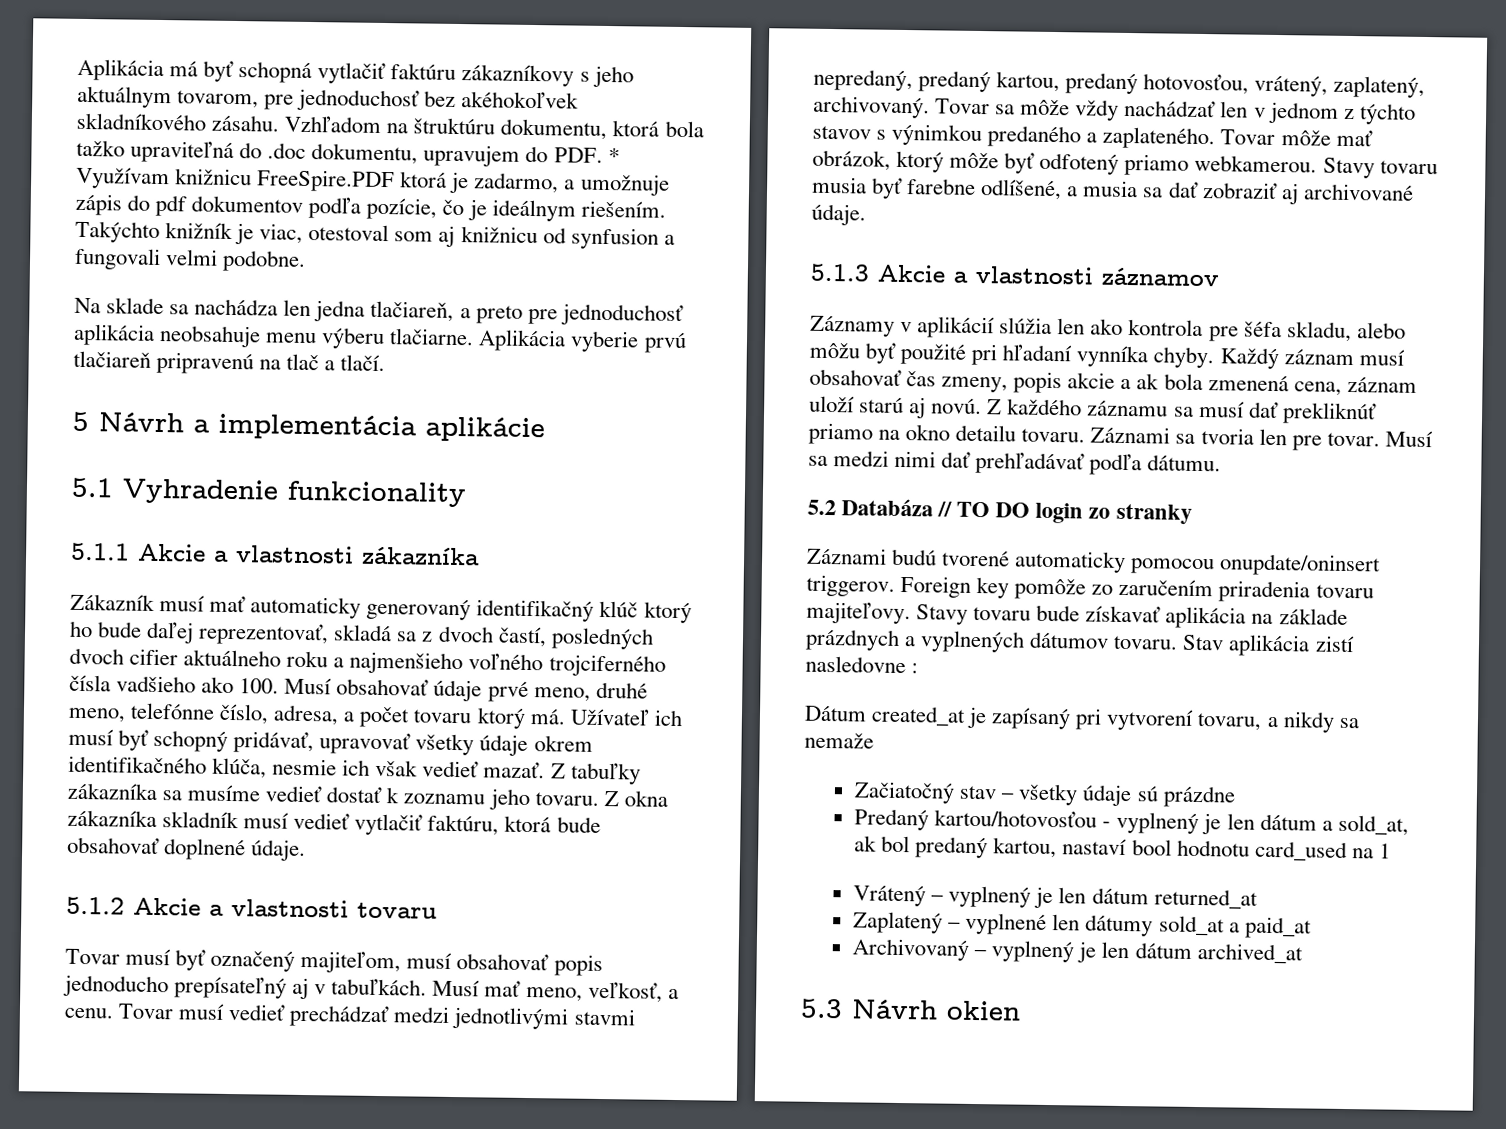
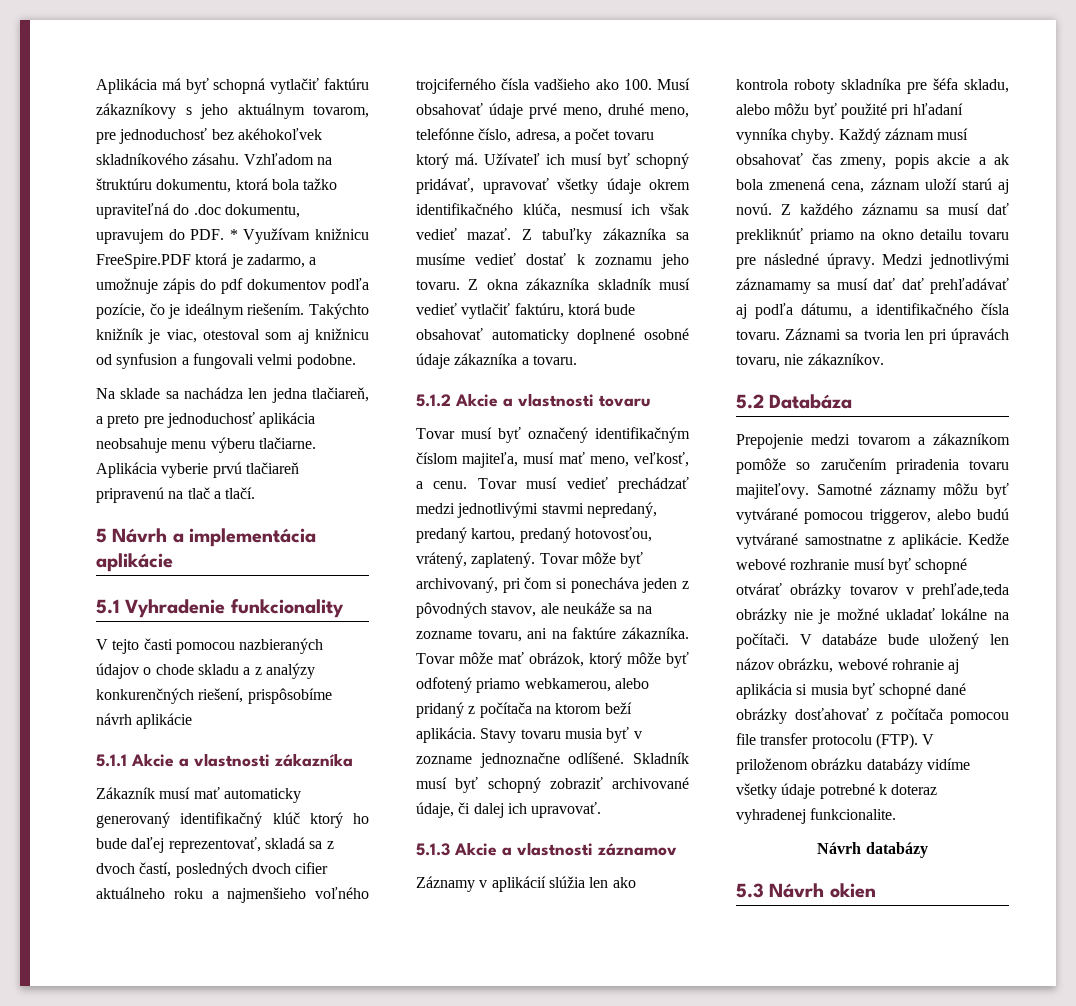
+ V tejto časti pomocou nazbieraných údajov o chode skladu a z analýzy konkurenčných riešení, prispôsobíme návrh aplikácie
- Užívateľ ich musí byť schopný pridávať, upravovať všetky údaje okrem identifikačného klúča, nesmie ich však vedieť mazať.
+ Užívateľ ich musí byť schopný pridávať, upravovať všetky údaje okrem identifikačného klúča, nesmusí ich však vedieť mazať.
- Z okna zákazníka skladník musí vedieť vytlačiť faktúru, ktorá bude obsahovať doplnené údaje.
+ Z okna zákazníka skladník musí vedieť vytlačiť faktúru, ktorá bude obsahovať automaticky doplnené osobné údaje zákazníka a tovaru.
- Tovar musí byť označený majiteľom, musí obsahovať popis jednoducho prepísateľný aj v tabuľkách. Musí mať meno, veľkosť, a cenu.
+ Tovar musí byť označený identifikačným číslom majiteľa, musí mať meno, veľkosť, a cenu.
- Tovar musí vedieť prechádzať medzi jednotlivými stavmi nepredaný, predaný kartou, predaný hotovosťou, vrátený, zaplatený, archivovaný. Tovar sa môže vždy nachádzať len v jednom z týchto stavov s výnimkou predaného a zaplateného.
+ Tovar musí vedieť prechádzať medzi jednotlivými stavmi nepredaný, predaný kartou, predaný hotovosťou, vrátený, zaplatený. Tovar môže byť archivovaný, pri čom si ponecháva jeden z pôvodných stavov, ale neukáže sa na zozname tovaru, ani na faktúre zákazníka.
- Tovar môže mať obrázok, ktorý môže byť odfotený priamo webkamerou. Stavy tovaru musia byť farebne odlíšené, a musia sa dať zobraziť aj archivované údaje.
+ Tovar môže mať obrázok, ktorý môže byť odfotený priamo webkamerou, alebo pridaný z počítača na ktorom beží aplikácia. Stavy tovaru musia byť v zozname jednoznačne odlíšené. Skladník musí byť schopný zobraziť archivované údaje, či dalej ich upravovať.
- Záznamy v aplikácií slúžia len ako kontrola pre šéfa skladu, alebo môžu byť použité pri hľadaní vynníka chyby.
+ Záznamy v aplikácií slúžia len ako kontrola roboty skladníka pre šéfa skladu, alebo môžu byť použité pri hľadaní vynníka chyby.
- Z každého záznamu sa musí dať prekliknúť priamo na okno detailu tovaru.
+ Z každého záznamu sa musí dať prekliknúť priamo na okno detailu tovaru pre následné úpravy. Medzi jednotlivými záznamamy sa musí dať dať prehľadávať aj podľa dátumu, a identifikačného čísla tovaru.
- Záznami sa tvoria len pre tovar. Musí sa medzi nimi dať prehľadávať podľa dátumu.
- 5.2 Databáza // TO DO login zo stranky
- Záznami budú tvorené automaticky pomocou onupdate/oninsert triggerov. Foreign key pomôže zo zaručením priradenia tovaru majiteľovy. Stavy tovaru bude získavať aplikácia na základe prázdnych a vyplnených dátumov tovaru. Stav aplikácia zistí nasledovne :
- Dátum created_at je zapísaný pri vytvorení tovaru, a nikdy sa nemaže
- Začiatočný stav – všetky údaje sú prázdne
- Predaný kartou/hotovosťou - vyplnený je len dátum a sold_at, ak bol predaný kartou, nastaví bool hodnotu card_used na 1
- Vrátený – vyplnený je len dátum returned_at
- Zaplatený – vyplnené len dátumy sold_at a paid_at
- Archivovaný – vyplnený je len dátum archived_at
+ Záznami sa tvoria len pri úpravách tovaru, nie zákazníkov.
+ 5.2 Databáza
+ Prepojenie medzi tovarom a zákazníkom pomôže so zaručením priradenia tovaru majiteľovy. Samotné záznamy môžu byť vytvárané pomocou triggerov, alebo budú vytvárané samostnatne z aplikácie. Kedže webové rozhranie musí byť schopné otvárať obrázky tovarov v prehľade,teda obrázky nie je možné ukladať lokálne na počítači. V databáze bude uložený len názov obrázku, webové rohranie aj aplikácia si musia byť schopné dané obrázky dosťahovať z počítača pomocou file transfer protocolu (FTP). V priloženom obrázku databázy vidíme všetky údaje potrebné k doteraz vyhradenej funkcionalite.
+ Návrh databázy

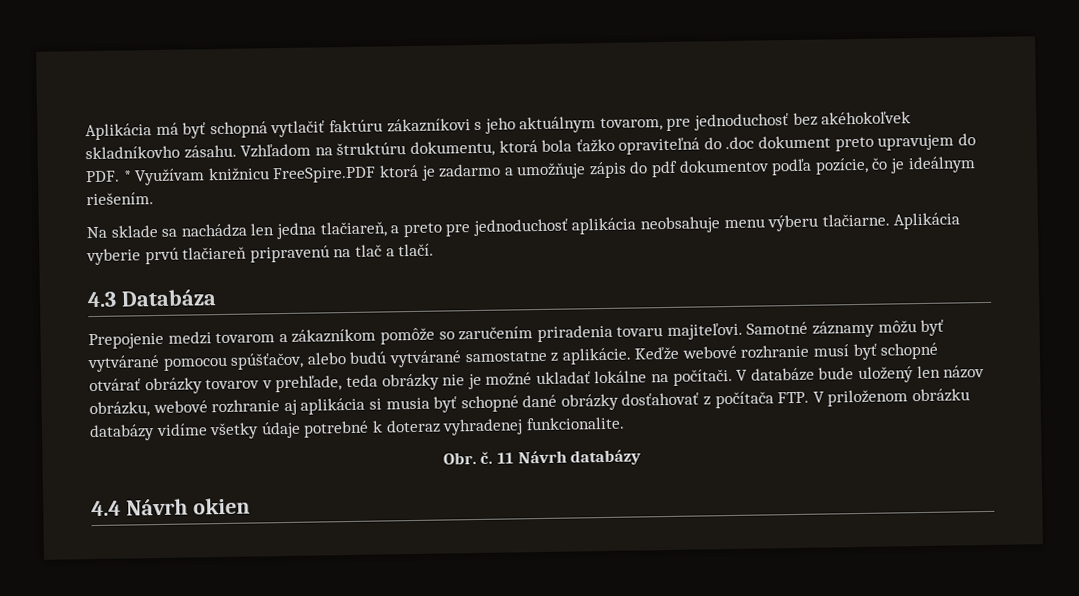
- Aplikácia má byť schopná vytlačiť faktúru zákazníkovy s jeho aktuálnym tovarom, pre jednoduchosť bez akéhokoľvek skladníkového zásahu.
+ Aplikácia má byť schopná vytlačiť faktúru zákazníkovi s jeho aktuálnym tovarom, pre jednoduchosť bez akéhokoľvek skladníkovho zásahu.
- Vzhľadom na štruktúru dokumentu, ktorá bola tažko upraviteľná do .doc dokumentu, upravujem do PDF. * Využívam knižnicu FreeSpire.PDF ktorá je zadarmo, a umožnuje zápis do pdf dokumentov podľa pozície, čo je ideálnym riešením. Takýchto knižník je viac, otestoval som aj knižnicu od synfusion a fungovali velmi podobne.
+ Vzhľadom na štruktúru dokumentu, ktorá bola ťažko opraviteľná do .doc dokument preto upravujem do PDF. * Využívam knižnicu FreeSpire.PDF ktorá je zadarmo a umožňuje zápis do pdf dokumentov podľa pozície, čo je ideálnym riešením.
- 5 Návrh a implementácia aplikácie
- 5.1 Vyhradenie funkcionality
- V tejto časti pomocou nazbieraných údajov o chode skladu a z analýzy konkurenčných riešení, prispôsobíme návrh aplikácie
- 5.1.1 Akcie a vlastnosti zákazníka
- Zákazník musí mať automaticky generovaný identifikačný klúč ktorý ho bude daľej reprezentovať, skladá sa z dvoch častí, posledných dvoch cifier aktuálneho roku a najmenšieho voľného trojciferného čísla vadšieho ako 100. Musí obsahovať údaje prvé meno, druhé meno, telefónne číslo, adresa, a počet tovaru ktorý má. Užívateľ ich musí byť schopný pridávať, upravovať všetky údaje okrem identifikačného klúča, nesmusí ich však vedieť mazať. Z tabuľky zákazníka sa musíme vedieť dostať k zoznamu jeho tovaru. Z okna zákazníka skladník musí vedieť vytlačiť faktúru, ktorá bude obsahovať automaticky doplnené osobné údaje zákazníka a tovaru.
- 5.1.2 Akcie a vlastnosti tovaru
- Tovar musí byť označený identifikačným číslom majiteľa, musí mať meno, veľkosť, a cenu. Tovar musí vedieť prechádzať medzi jednotlivými stavmi nepredaný, predaný kartou, predaný hotovosťou, vrátený, zaplatený. Tovar môže byť archivovaný, pri čom si ponecháva jeden z pôvodných stavov, ale neukáže sa na zozname tovaru, ani na faktúre zákazníka. Tovar môže mať obrázok, ktorý môže byť odfotený priamo webkamerou, alebo pridaný z počítača na ktorom beží aplikácia. Stavy tovaru musia byť v zozname jednoznačne odlíšené. Skladník musí byť schopný zobraziť archivované údaje, či dalej ich upravovať.
- 5.1.3 Akcie a vlastnosti záznamov
- Záznamy v aplikácií slúžia len ako kontrola roboty skladníka pre šéfa skladu, alebo môžu byť použité pri hľadaní vynníka chyby. Každý záznam musí obsahovať čas zmeny, popis akcie a ak bola zmenená cena, záznam uloží starú aj novú. Z každého záznamu sa musí dať prekliknúť priamo na okno detailu tovaru pre následné úpravy. Medzi jednotlivými záznamamy sa musí dať dať prehľadávať aj podľa dátumu, a identifikačného čísla tovaru. Záznami sa tvoria len pri úpravách tovaru, nie zákazníkov.
- 5.2 Databáza
+ 4.3 Databáza
- Prepojenie medzi tovarom a zákazníkom pomôže so zaručením priradenia tovaru majiteľovy.
+ Prepojenie medzi tovarom a zákazníkom pomôže so zaručením priradenia tovaru majiteľovi.
- Samotné záznamy môžu byť vytvárané pomocou triggerov, alebo budú vytvárané samostnatne z aplikácie.
+ Samotné záznamy môžu byť vytvárané pomocou spúšťačov, alebo budú vytvárané samostatne z aplikácie.
- Kedže webové rozhranie musí byť schopné otvárať obrázky tovarov v prehľade,teda obrázky nie je možné ukladať lokálne na počítači.
+ Keďže webové rozhranie musí byť schopné otvárať obrázky tovarov v prehľade, teda obrázky nie je možné ukladať lokálne na počítači.
- V databáze bude uložený len názov obrázku, webové rohranie aj aplikácia si musia byť schopné dané obrázky dosťahovať z počítača pomocou file transfer protocolu (FTP). V priloženom obrázku databázy vidíme všetky údaje potrebné k doteraz vyhradenej funkcionalite.
+ V databáze bude uložený len názov obrázku, webové rozhranie aj aplikácia si musia byť schopné dané obrázky dosťahovať z počítača FTP. V priloženom obrázku databázy vidíme všetky údaje potrebné k doteraz vyhradenej funkcionalite.
- Návrh databázy
+ Obr. č. 11 Návrh databázy
- 5.3 Návrh okien
+ 4.4 Návrh okien

